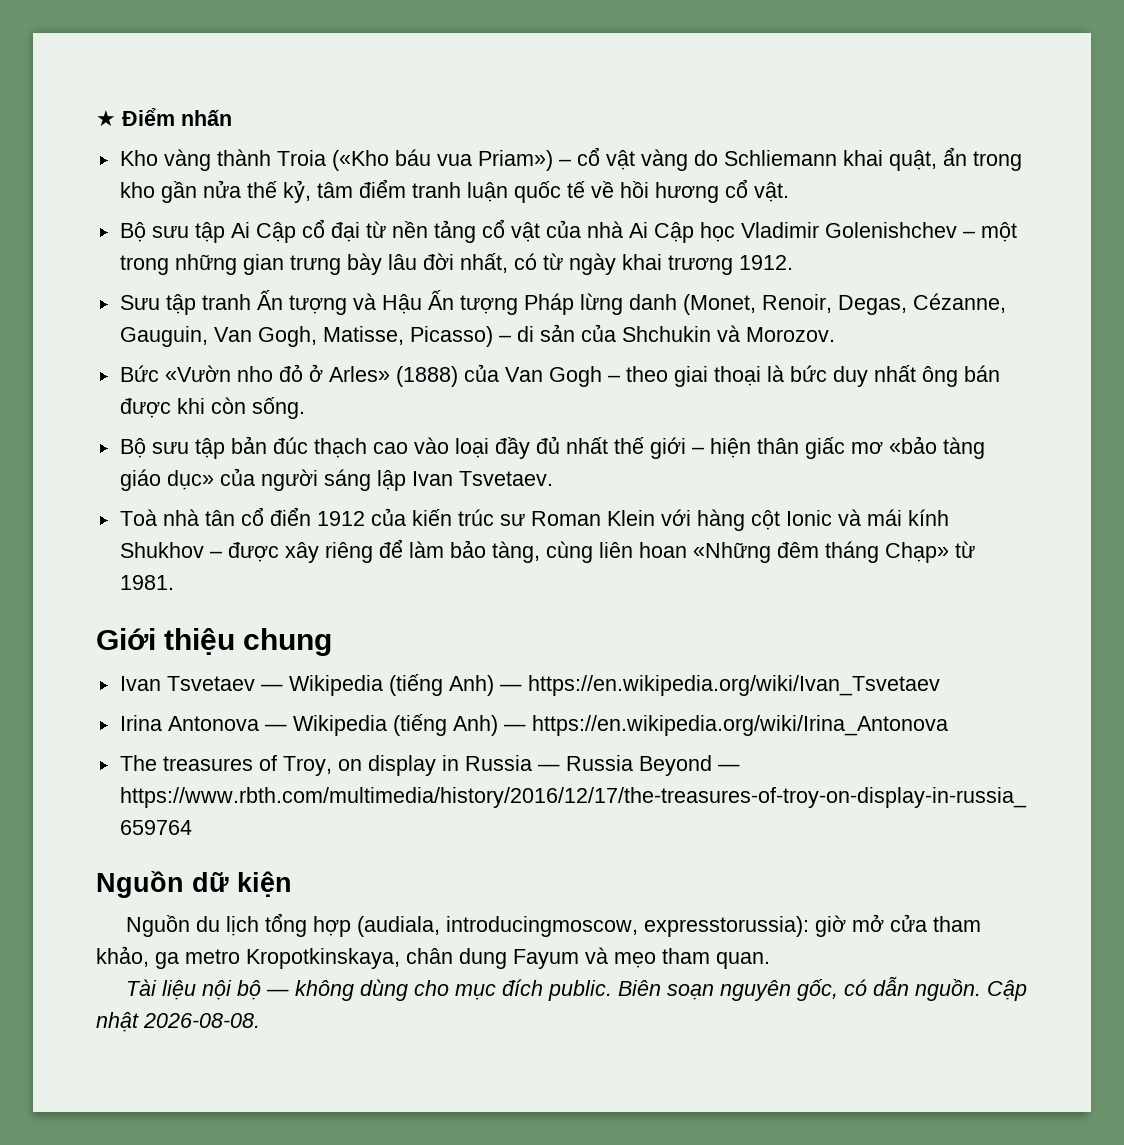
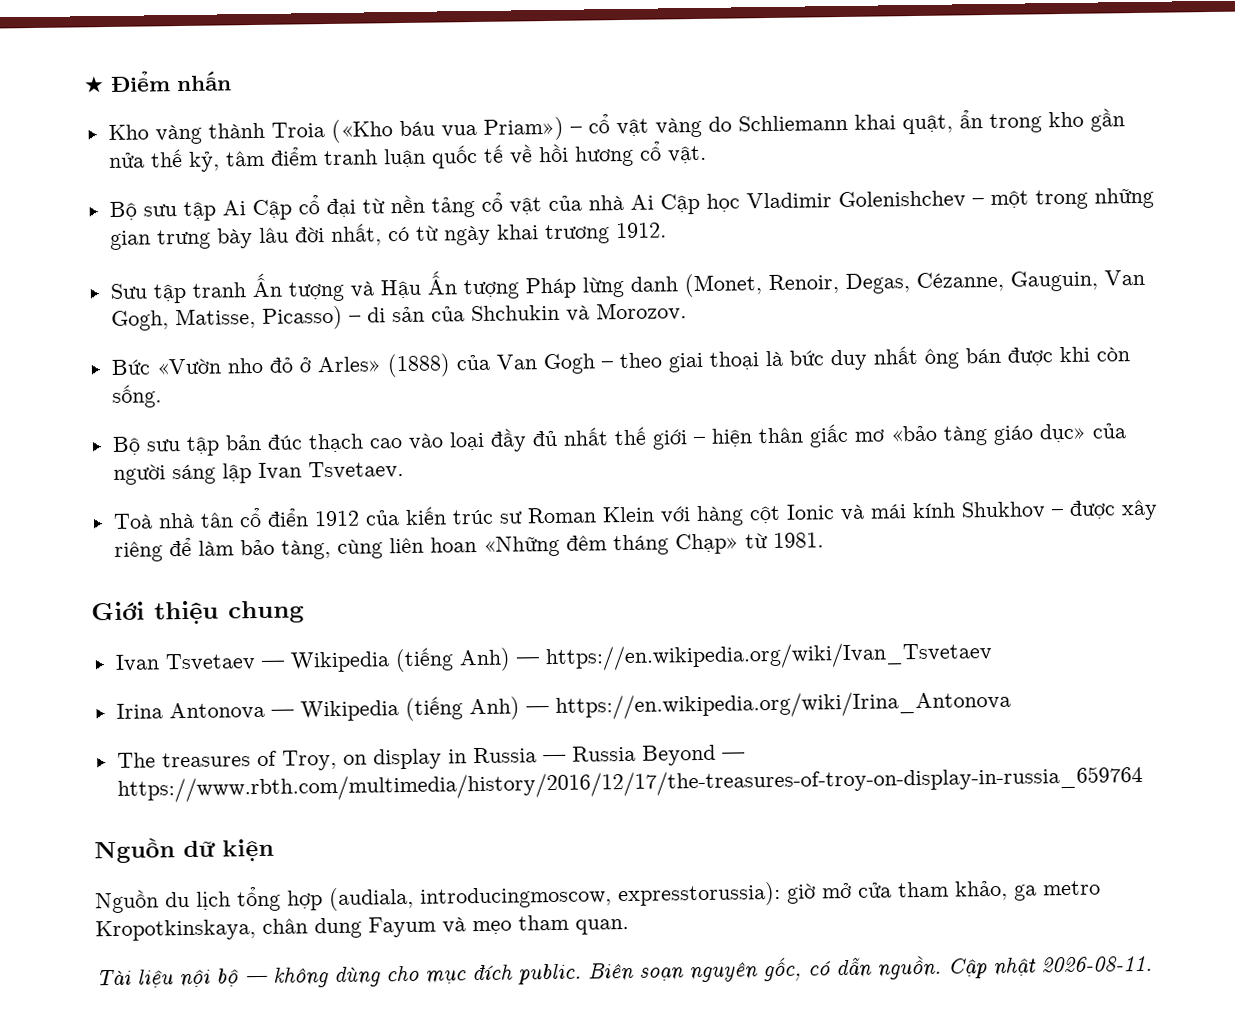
- Cập nhật 2026-08-08.
+ Cập nhật 2026-08-11.

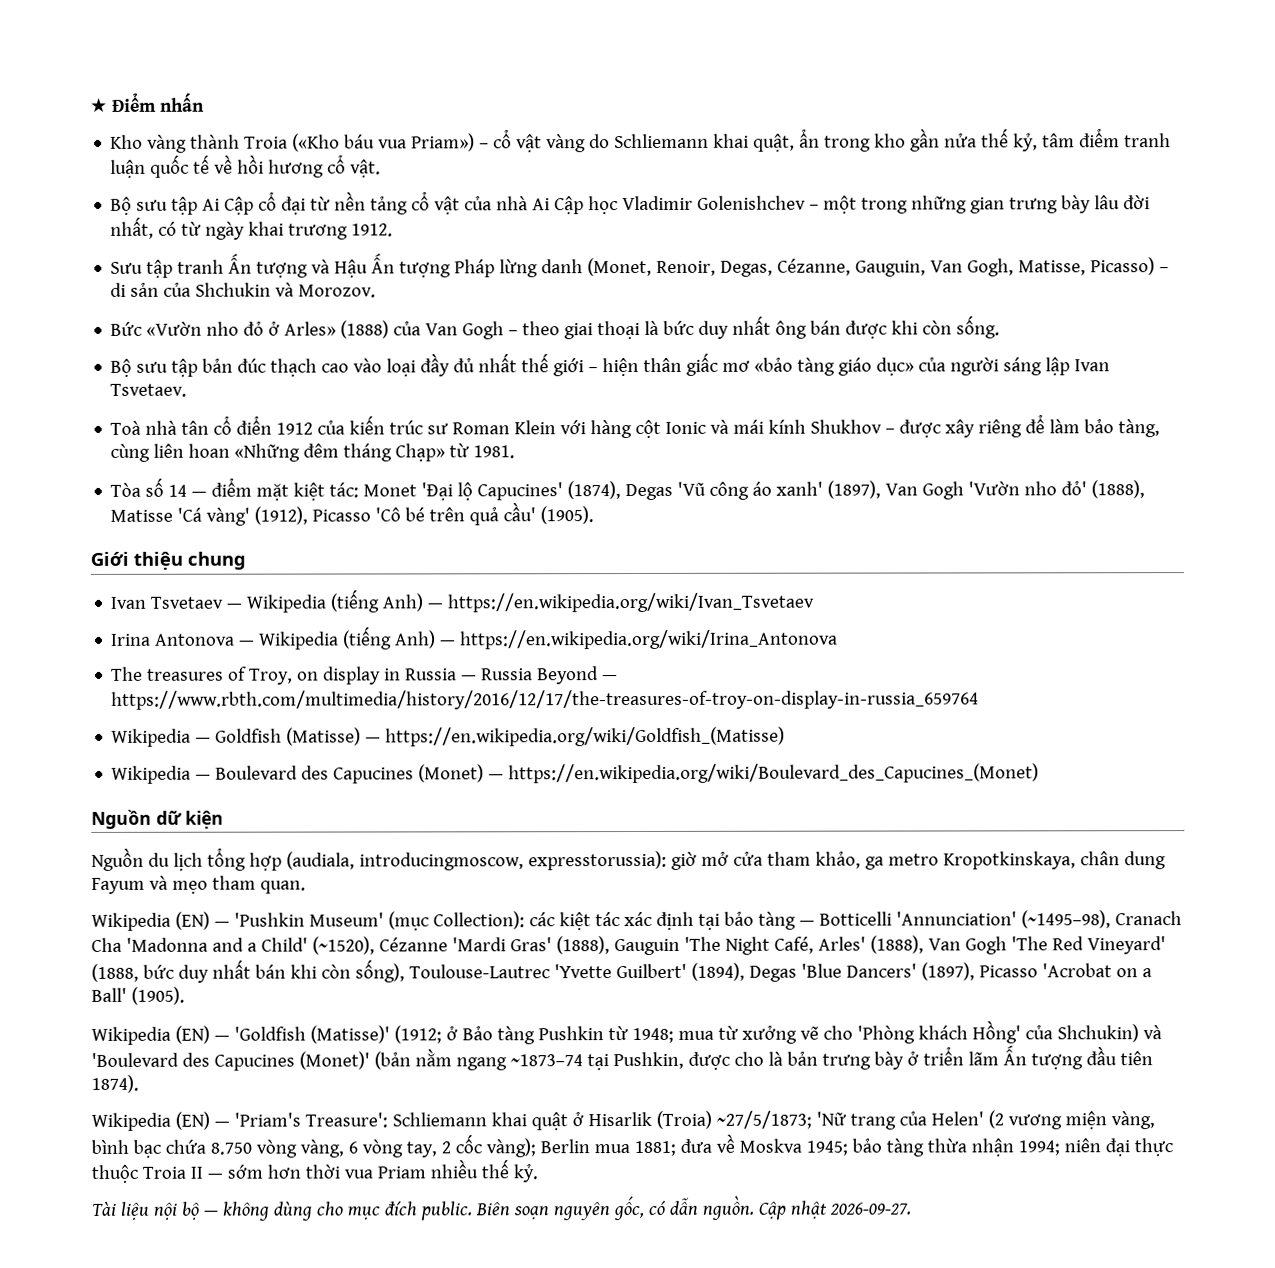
+ Tòa số 14 — điểm mặt kiệt tác: Monet 'Đại lộ Capucines' (1874), Degas 'Vũ công áo xanh' (1897), Van Gogh 'Vườn nho đỏ' (1888), Matisse 'Cá vàng' (1912), Picasso 'Cô bé trên quả cầu' (1905).
+ Wikipedia — Goldfish (Matisse) — https://en.wikipedia.org/wiki/Goldfish_(Matisse)
+ Wikipedia — Boulevard des Capucines (Monet) — https://en.wikipedia.org/wiki/Boulevard_des_Capucines_(Monet)
+ Wikipedia (EN) — 'Pushkin Museum' (mục Collection): các kiệt tác xác định tại bảo tàng — Botticelli 'Annunciation' (~1495–98), Cranach Cha 'Madonna and a Child' (~1520), Cézanne 'Mardi Gras' (1888), Gauguin 'The Night Café, Arles' (1888), Van Gogh 'The Red Vineyard' (1888, bức duy nhất bán khi còn sống), Toulouse-Lautrec 'Yvette Guilbert' (1894), Degas 'Blue Dancers' (1897), Picasso 'Acrobat on a Ball' (1905).
+ Wikipedia (EN) — 'Goldfish (Matisse)' (1912; ở Bảo tàng Pushkin từ 1948; mua từ xưởng vẽ cho 'Phòng khách Hồng' của Shchukin) và 'Boulevard des Capucines (Monet)' (bản nằm ngang ~1873–74 tại Pushkin, được cho là bản trưng bày ở triển lãm Ấn tượng đầu tiên 1874).
+ Wikipedia (EN) — 'Priam's Treasure': Schliemann khai quật ở Hisarlik (Troia) ~27/5/1873; 'Nữ trang của Helen' (2 vương miện vàng, bình bạc chứa 8.750 vòng vàng, 6 vòng tay, 2 cốc vàng); Berlin mua 1881; đưa về Moskva 1945; bảo tàng thừa nhận 1994; niên đại thực thuộc Troia II — sớm hơn thời vua Priam nhiều thế kỷ.
- Cập nhật 2026-08-11.
+ Cập nhật 2026-09-27.

